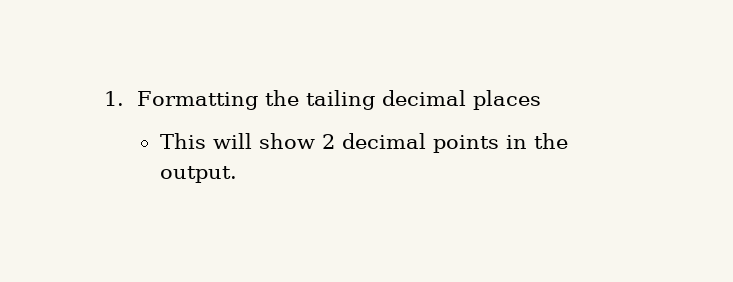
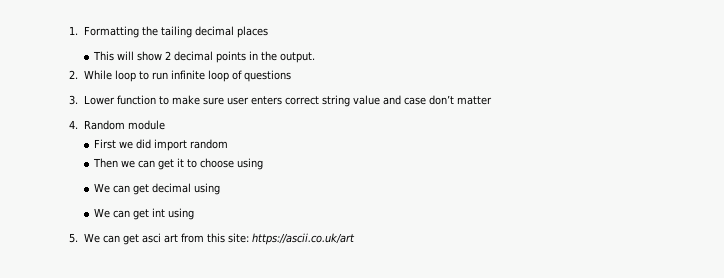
+ 2. While loop to run infinite loop of questions
+ 3. Lower function to make sure user enters correct string value and case don’t matter
+ 4. Random module
+ First we did import random
+ Then we can get it to choose using
+ We can get decimal using
+ We can get int using
+ 5. We can get asci art from this site: https://ascii.co.uk/art

